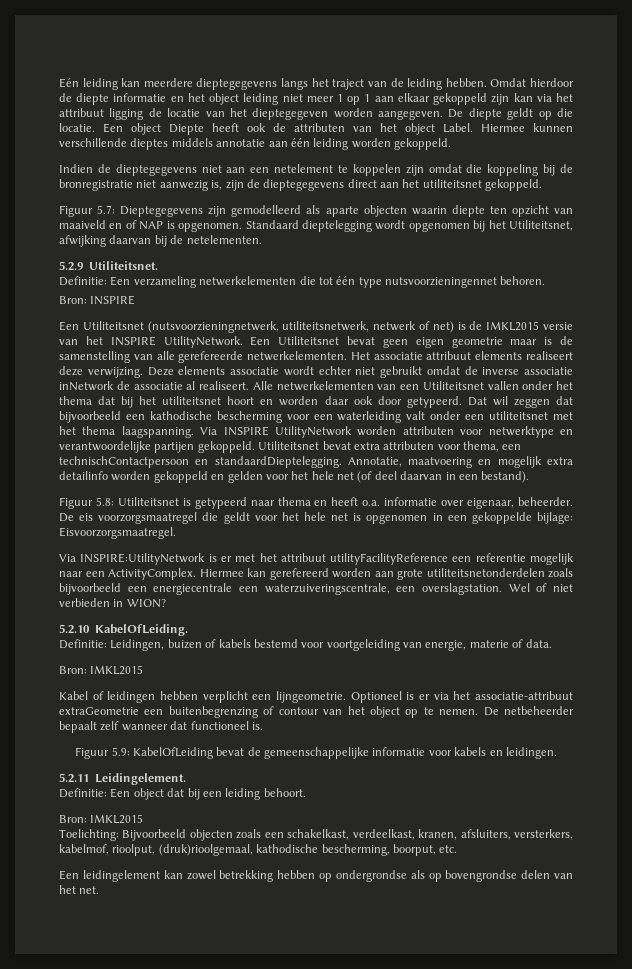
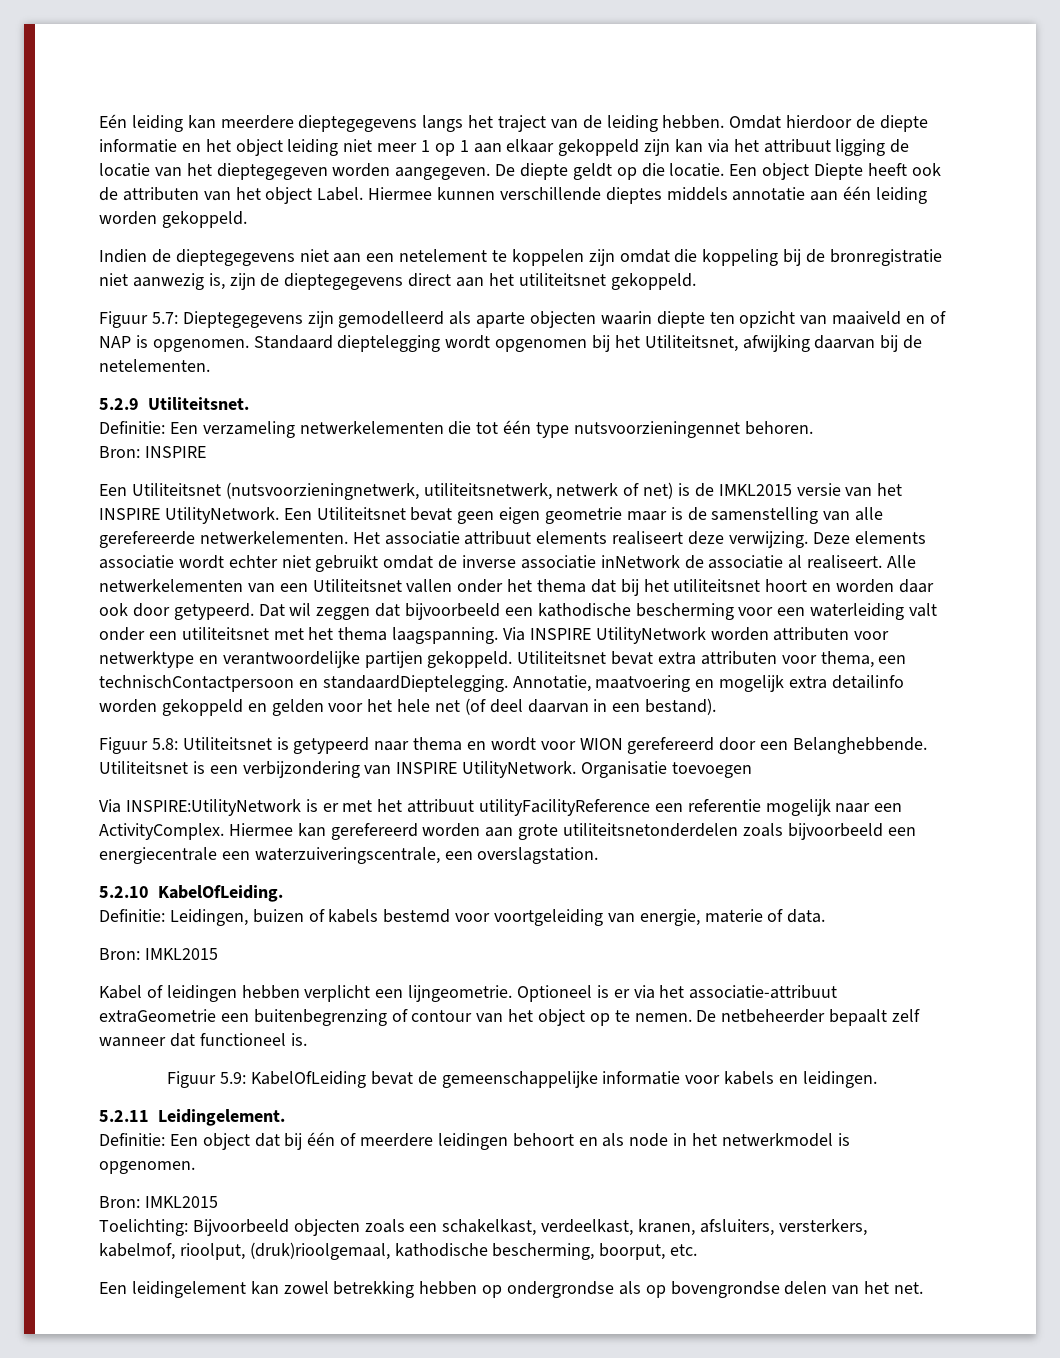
- Figuur 5.8: Utiliteitsnet is getypeerd naar thema en heeft o.a. informatie over eigenaar, beheerder. De eis voorzorgsmaatregel die geldt voor het hele net is opgenomen in een gekoppelde bijlage: Eisvoorzorgsmaatregel.
+ Figuur 5.8: Utiliteitsnet is getypeerd naar thema en wordt voor WION gerefereerd door een Belanghebbende. Utiliteitsnet is een verbijzondering van INSPIRE UtilityNetwork. Organisatie toevoegen
- Wel of niet verbieden in WION?
- Definitie: Een object dat bij een leiding behoort.
+ Definitie: Een object dat bij één of meerdere leidingen behoort en als node in het netwerkmodel is opgenomen.

